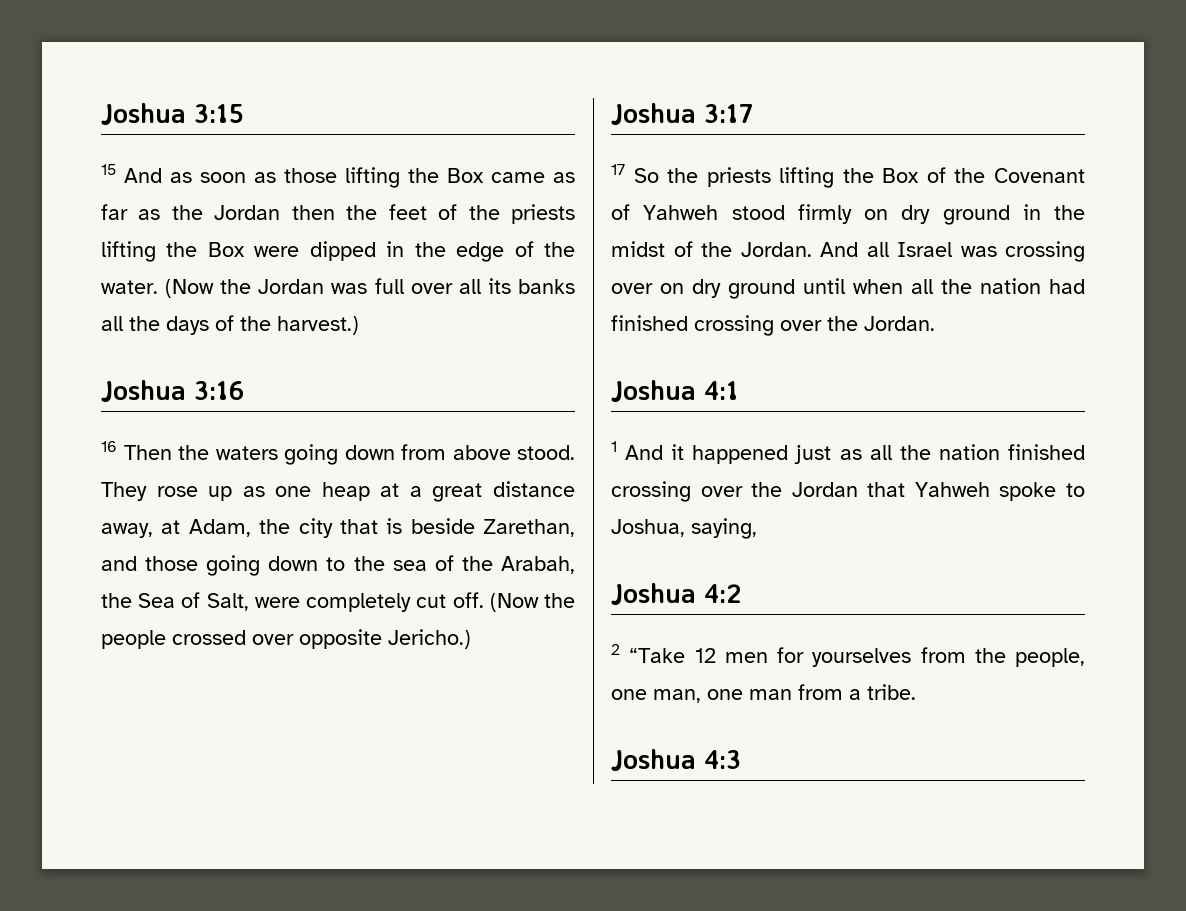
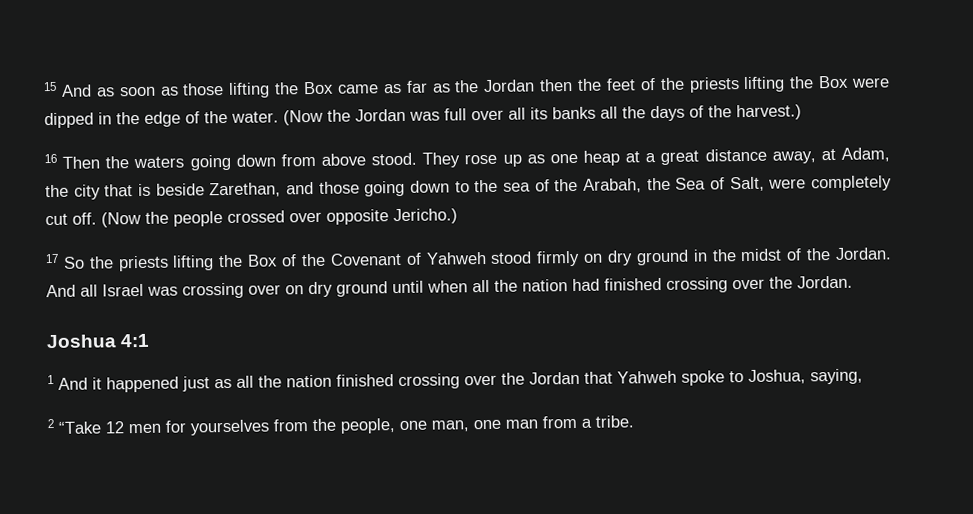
- Joshua 3:15
- Joshua 3:16
- Joshua 3:17
- Joshua 4:2
- Joshua 4:3

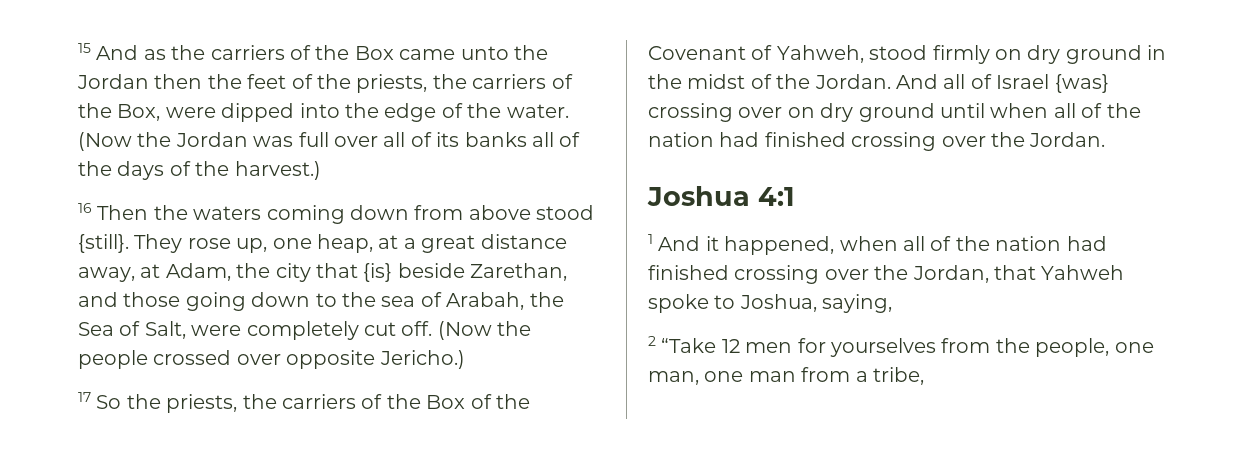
- 15 And as soon as those lifting the Box came as far as the Jordan then the feet of the priests lifting the Box were dipped in the edge of the water.
+ 15 And as the carriers of the Box came unto the Jordan then the feet of the priests, the carriers of the Box, were dipped into the edge of the water.
- (Now the Jordan was full over all its banks all the days of the harvest.)
+ (Now the Jordan was full over all of its banks all of the days of the harvest.)
- 16 Then the waters going down from above stood. They rose up as one heap at a great distance away, at Adam, the city that is beside Zarethan, and those going down to the sea of the Arabah, the Sea of Salt, were completely cut off.
+ 16 Then the waters coming down from above stood {still}. They rose up, one heap, at a great distance away, at Adam, the city that {is} beside Zarethan, and those going down to the sea of Arabah, the Sea of Salt, were completely cut off.
- 17 So the priests lifting the Box of the Covenant of Yahweh stood firmly on dry ground in the midst of the Jordan.
+ 17 So the priests, the carriers of the Box of the Covenant of Yahweh, stood firmly on dry ground in the midst of the Jordan.
- And all Israel was crossing over on dry ground until when all the nation had finished crossing over the Jordan.
+ And all of Israel {was} crossing over on dry ground until when all of the nation had finished crossing over the Jordan.
- 1 And it happened just as all the nation finished crossing over the Jordan that Yahweh spoke to Joshua, saying,
+ 1 And it happened, when all of the nation had finished crossing over the Jordan, that Yahweh spoke to Joshua, saying,
- 2 “Take 12 men for yourselves from the people, one man, one man from a tribe.
+ 2 “Take 12 men for yourselves from the people, one man, one man from a tribe,

